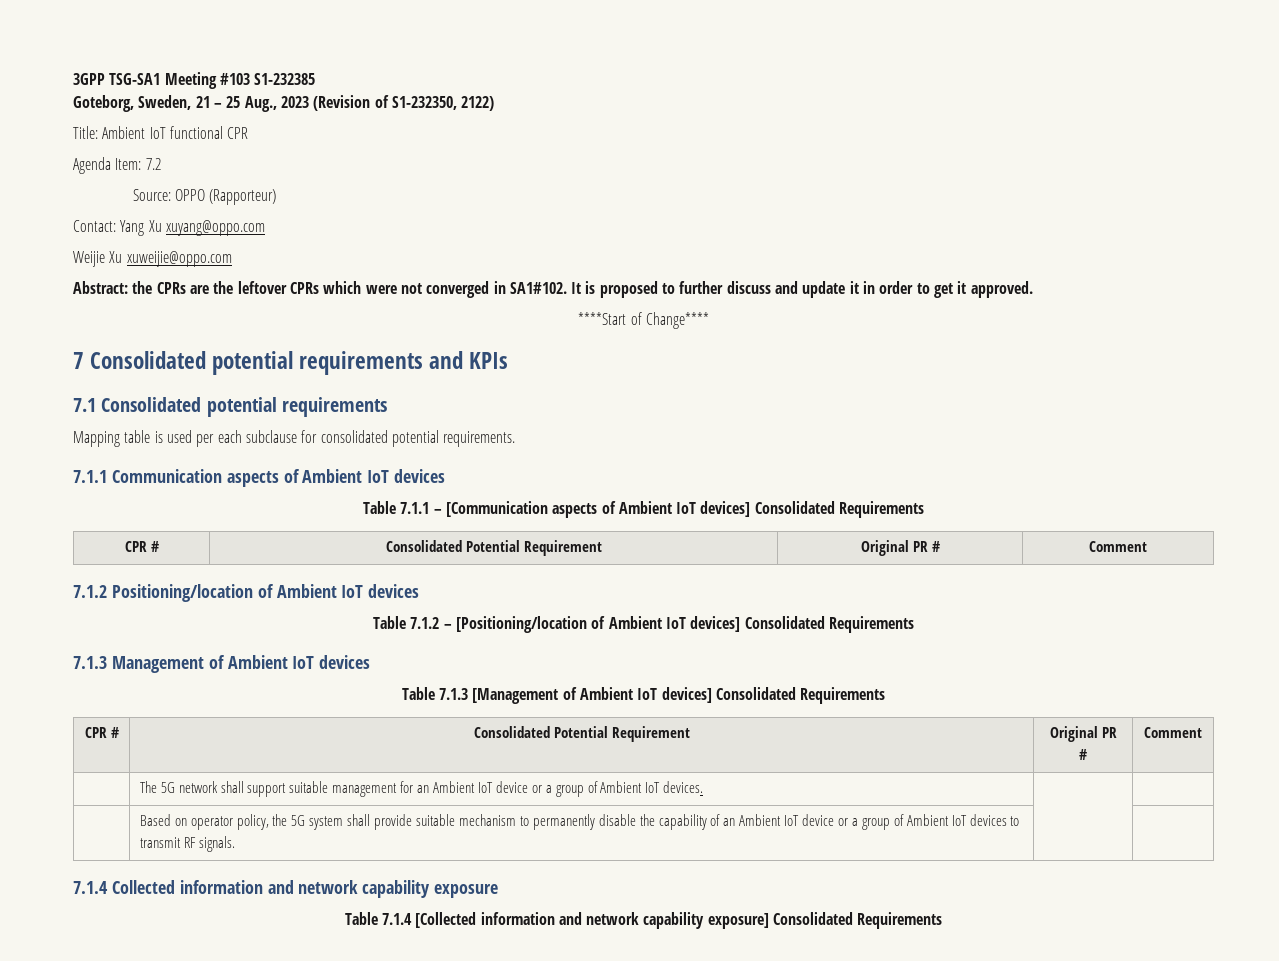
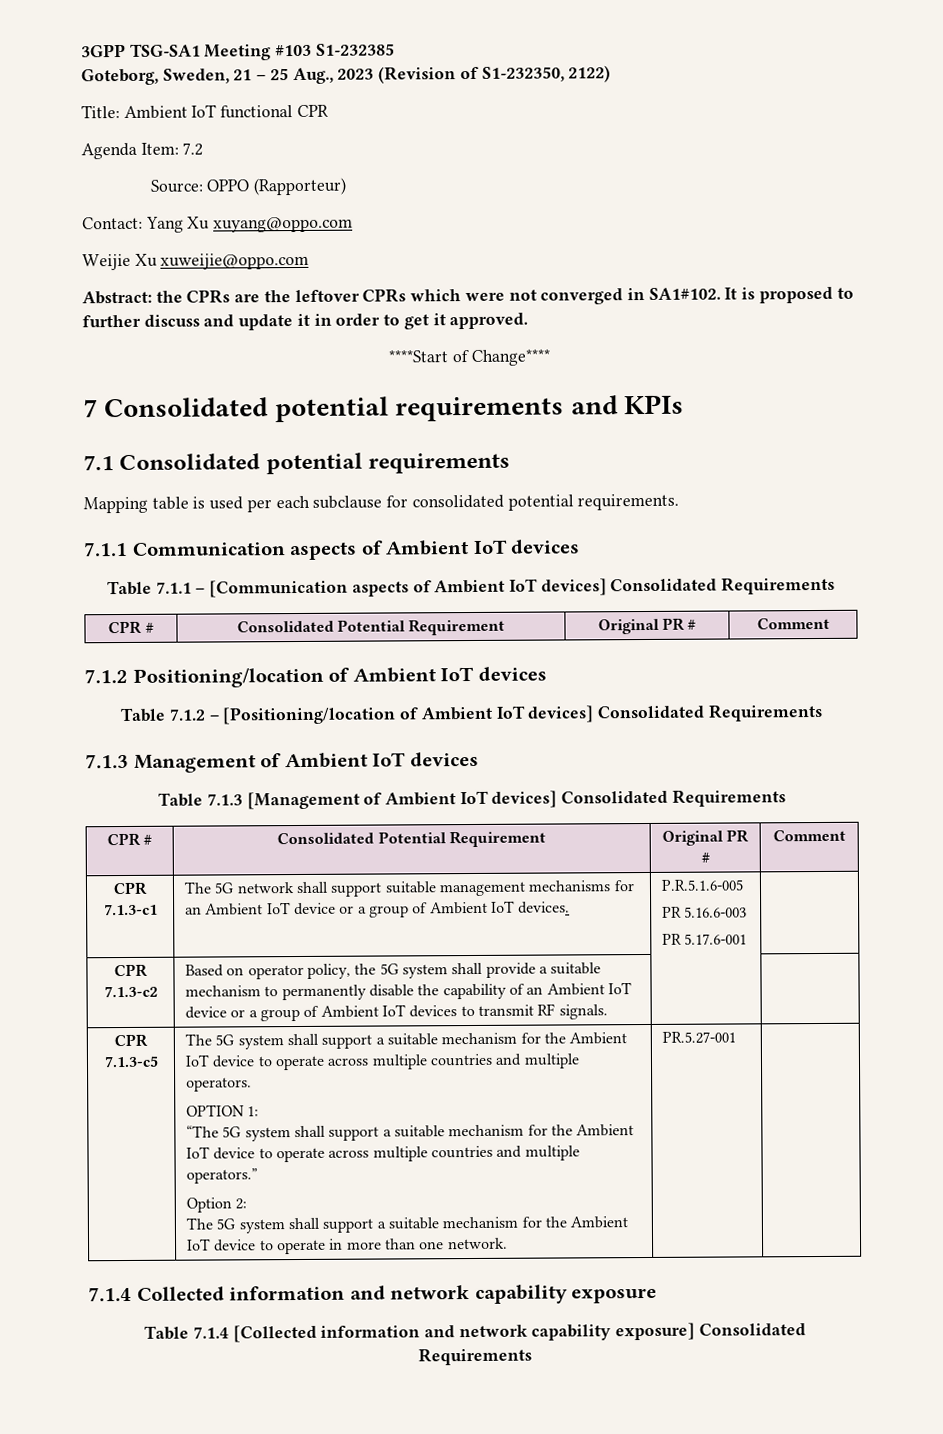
- | The 5G network shall support suitable management for an Ambient IoT device or a group of Ambient IoT devices. | |
- | Based on operator policy, the 5G system shall provide suitable mechanism to permanently disable the capability of an Ambient IoT device or a group of Ambient IoT devices to transmit RF signals. | |
+ CPR 7.1.3-c1 | The 5G network shall support suitable management mechanisms for an Ambient IoT device or a group of Ambient IoT devices. | P.R.5.1.6-005
+ PR 5.16.6-003
+ PR 5.17.6-001 |
+ CPR 7.1.3-c2 | Based on operator policy, the 5G system shall provide a suitable mechanism to permanently disable the capability of an Ambient IoT device or a group of Ambient IoT devices to transmit RF signals. | |
+ CPR 7.1.3-c5 | The 5G system shall support a suitable mechanism for the Ambient IoT device to operate across multiple countries and multiple operators.
+ OPTION 1:
+ “The 5G system shall support a suitable mechanism for the Ambient IoT device to operate across multiple countries and multiple operators.”
+ Option 2:
+ The 5G system shall support a suitable mechanism for the Ambient IoT device to operate in more than one network. | PR.5.27-001

